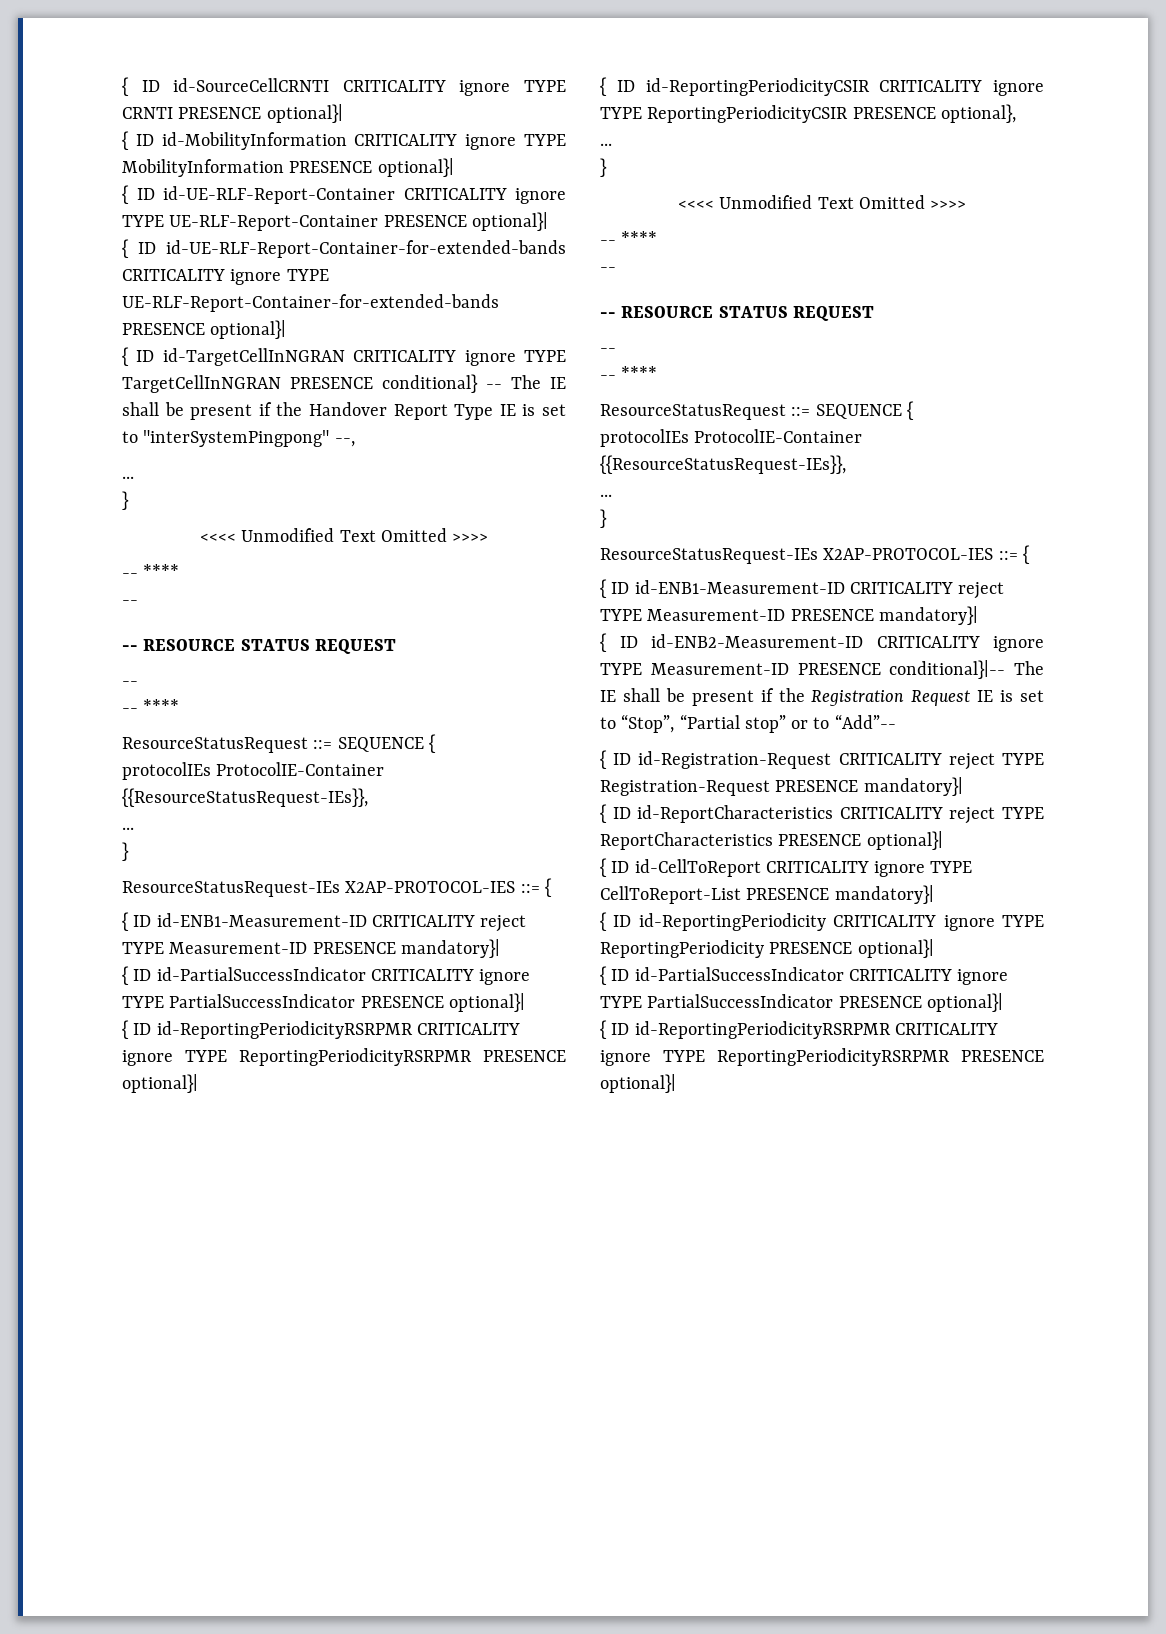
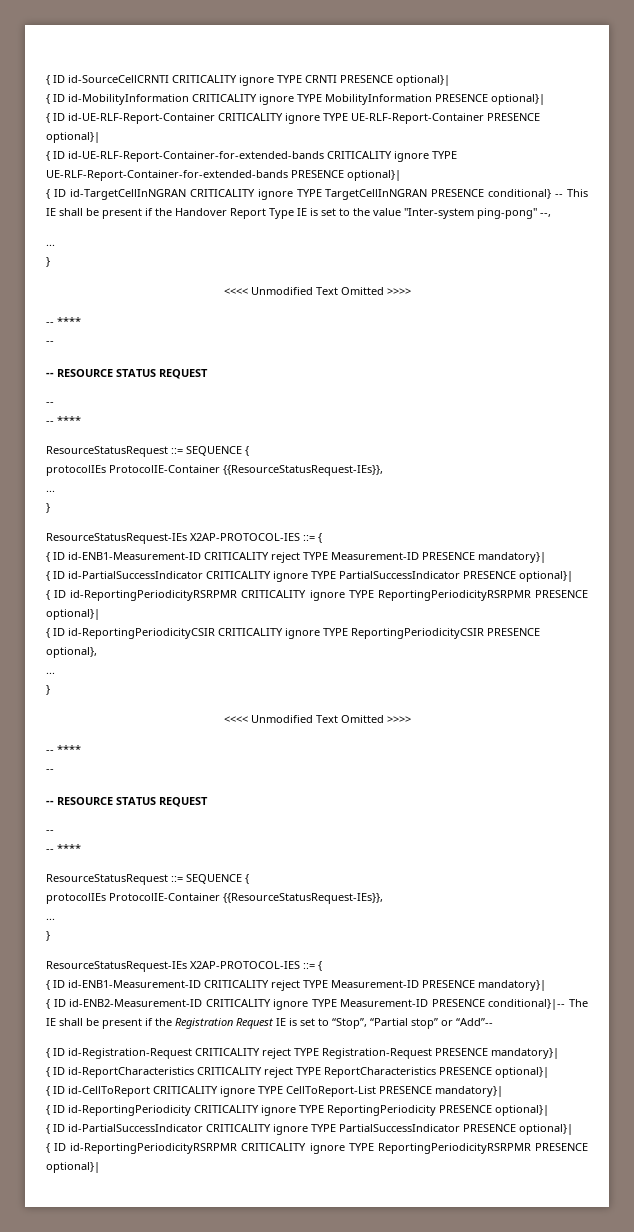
- { ID id-TargetCellInNGRAN CRITICALITY ignore TYPE TargetCellInNGRAN PRESENCE conditional} -- The IE shall be present if the Handover Report Type IE is set to "interSystemPingpong" --,
+ { ID id-TargetCellInNGRAN CRITICALITY ignore TYPE TargetCellInNGRAN PRESENCE conditional} -- This IE shall be present if the Handover Report Type IE is set to the value "Inter-system ping-pong" --,
- { ID id-ENB2-Measurement-ID CRITICALITY ignore TYPE Measurement-ID PRESENCE conditional}|-- The IE shall be present if the Registration Request IE is set to “Stop”, “Partial stop” or to “Add”--
+ { ID id-ENB2-Measurement-ID CRITICALITY ignore TYPE Measurement-ID PRESENCE conditional}|-- The IE shall be present if the Registration Request IE is set to “Stop”, “Partial stop” or “Add”--

